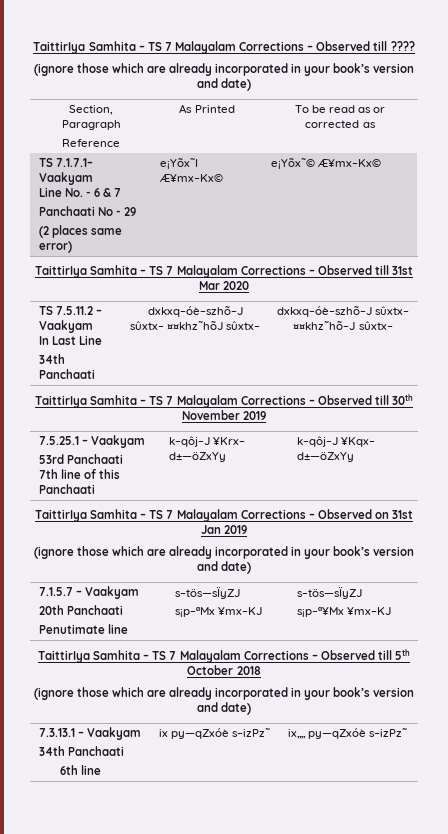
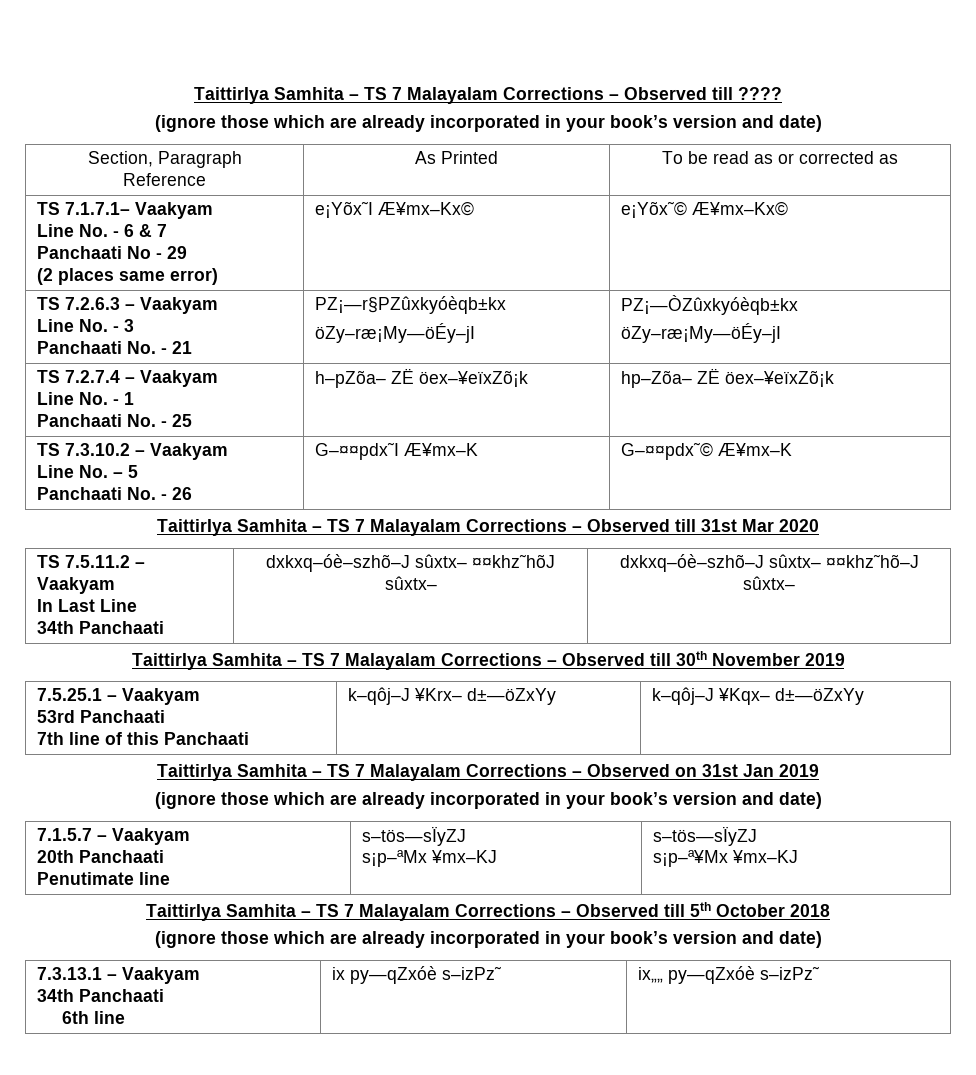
+ TS 7.2.6.3 – Vaakyam
+ Line No. - 3
+ Panchaati No. - 21 | PZ¡—r§PZûxkyóèqb±kx
+ öZy–ræ¡My—öÉy–jI | PZ¡—ÒZûxkyóèqb±kx
+ öZy–ræ¡My—öÉy–jI
+ TS 7.2.7.4 – Vaakyam
+ Line No. - 1
+ Panchaati No. - 25 | h–pZõa– ZË öex–¥eïxZõ¡k | hp–Zõa– ZË öex–¥eïxZõ¡k
+ TS 7.3.10.2 – Vaakyam
+ Line No. – 5
+ Panchaati No. - 26 | G–¤¤pdx˜I Æ¥mx–K | G–¤¤pdx˜© Æ¥mx–K

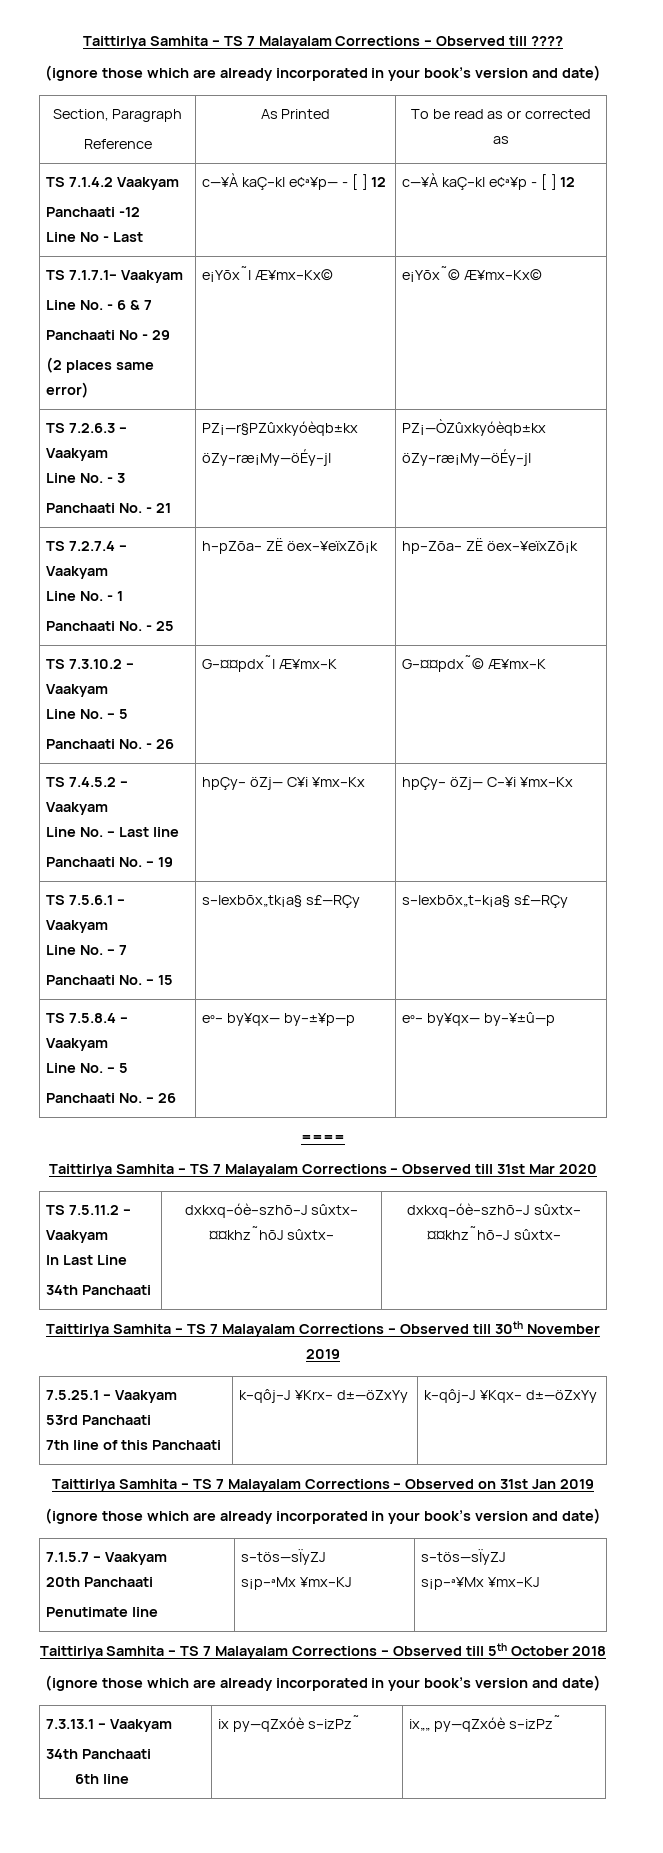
+ TS 7.1.4.2 Vaakyam
+ Panchaati -12
+ Line No - Last | c—¥À kaÇ–kI e¢ª¥p— - [ ] 12 | c—¥À kaÇ–kI e¢ª¥p - [ ] 12
+ TS 7.4.5.2 – Vaakyam
+ Line No. – Last line
+ Panchaati No. – 19 | hpÇy– öZj— C¥i ¥mx–Kx | hpÇy– öZj— C–¥i ¥mx–Kx
+ TS 7.5.6.1 – Vaakyam
+ Line No. – 7
+ Panchaati No. – 15 | s–Iexbõx„tk¡a§ s£—RÇy | s–Iexbõx„t–k¡a§ s£—RÇy
+ TS 7.5.8.4 – Vaakyam
+ Line No. – 5
+ Panchaati No. – 26 | eº– by¥qx— by–±¥p—p | eº– by¥qx— by–¥±û—p
+ ====

